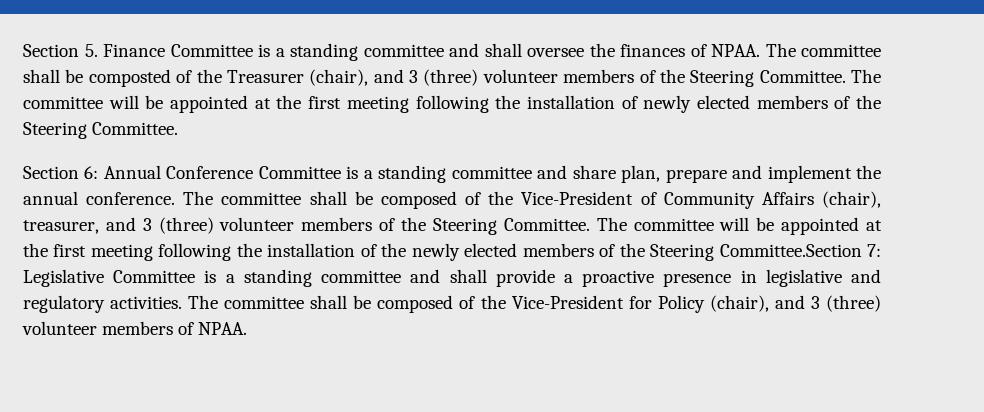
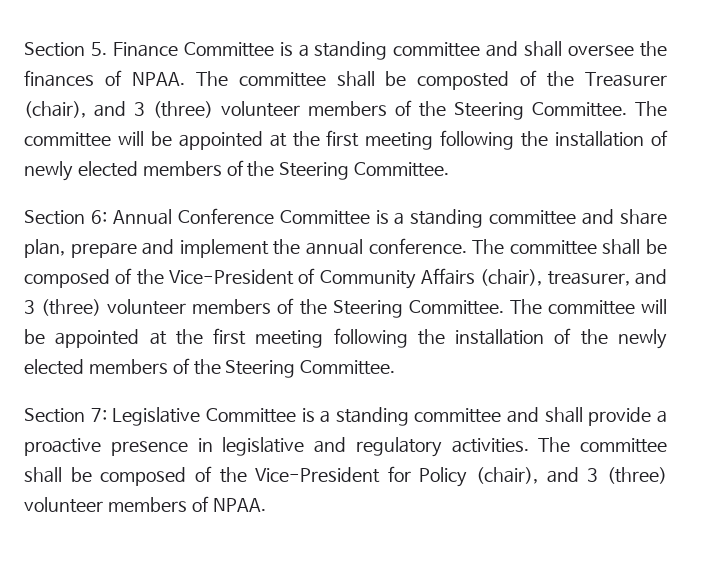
- The committee will be appointed at the first meeting following the installation of the newly elected members of the Steering Committee.Section 7: Legislative Committee is a standing committee and shall provide a proactive presence in legislative and regulatory activities.
+ The committee will be appointed at the first meeting following the installation of the newly elected members of the Steering Committee.
+ Section 7: Legislative Committee is a standing committee and shall provide a proactive presence in legislative and regulatory activities.

